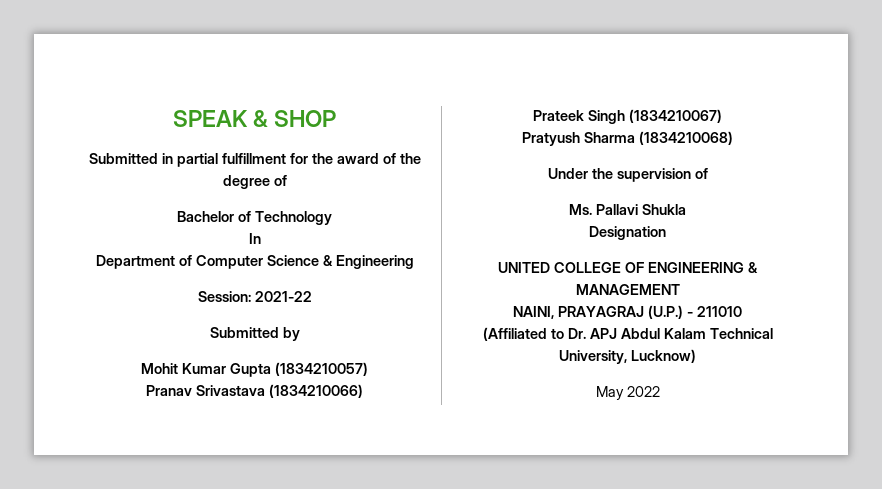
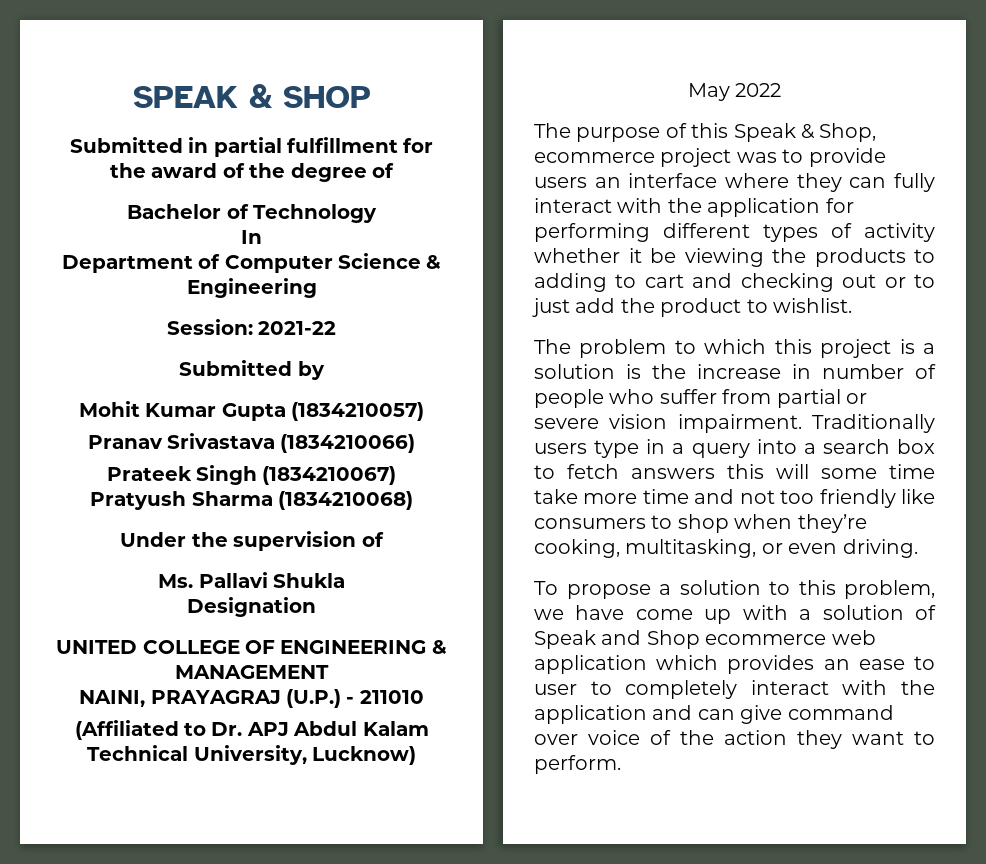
+ The purpose of this Speak & Shop, ecommerce project was to provide users an interface where they can fully interact with the application for performing different types of activity whether it be viewing the products to adding to cart and checking out or to just add the product to wishlist.
+ The problem to which this project is a solution is the increase in number of people who suffer from partial or severe vision impairment. Traditionally users type in a query into a search box to fetch answers this will some time take more time and not too friendly like consumers to shop when they’re cooking, multitasking, or even driving.
+ To propose a solution to this problem, we have come up with a solution of Speak and Shop ecommerce web application which provides an ease to user to completely interact with the application and can give command over voice of the action they want to perform.

